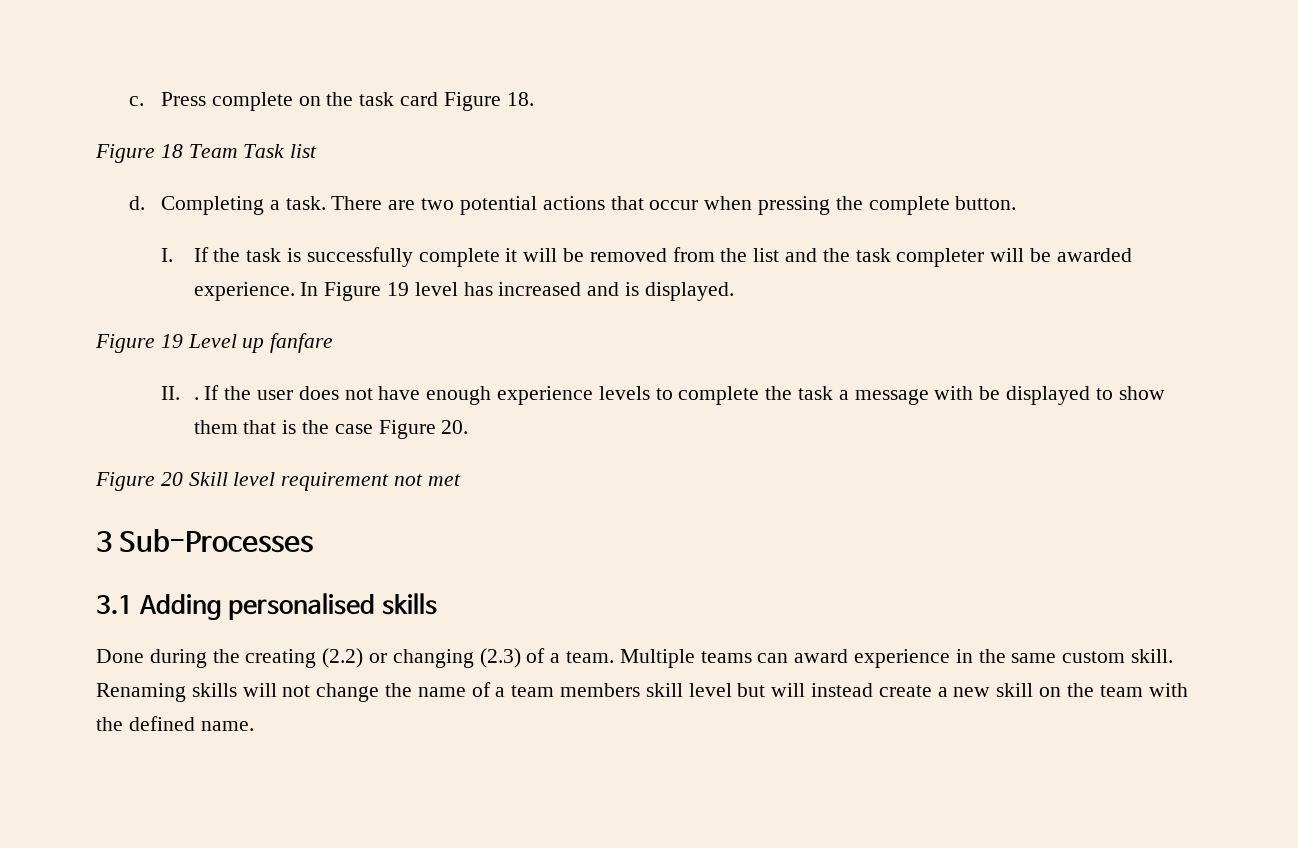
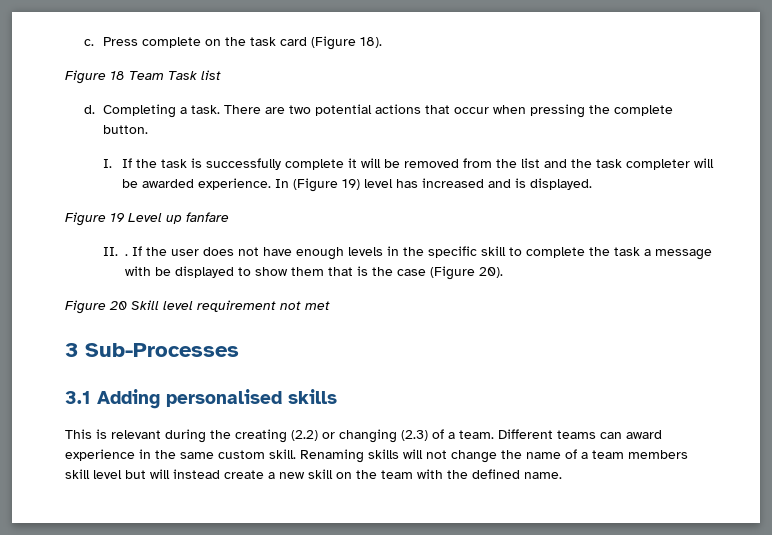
- Press complete on the task card Figure 18.
+ Press complete on the task card (Figure 18).
- In Figure 19 level has increased and is displayed.
+ In (Figure 19) level has increased and is displayed.
- If the user does not have enough experience levels to complete the task a message with be displayed to show them that is the case Figure 20.
+ If the user does not have enough levels in the specific skill to complete the task a message with be displayed to show them that is the case (Figure 20).
- Done during the creating (2.2) or changing (2.3) of a team.
+ This is relevant during the creating (2.2) or changing (2.3) of a team.
- Multiple teams can award experience in the same custom skill.
+ Different teams can award experience in the same custom skill.

